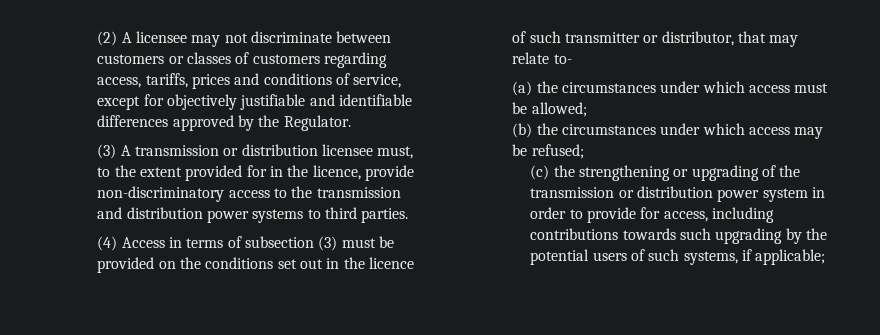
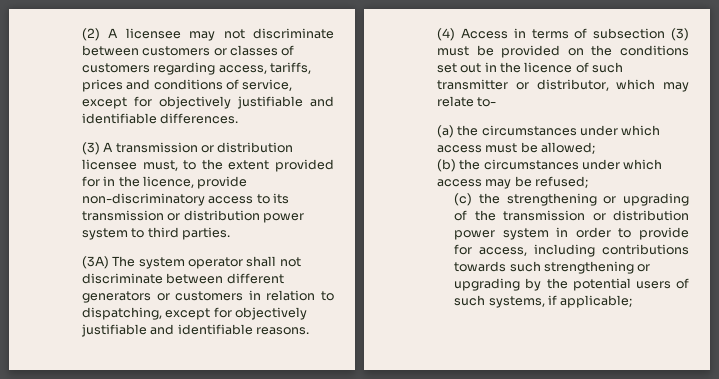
- (2) A licensee may not discriminate between customers or classes of customers regarding access, tariffs, prices and conditions of service, except for objectively justifiable and identifiable differences approved by the Regulator.
+ (2) A licensee may not discriminate between customers or classes of customers regarding access, tariffs, prices and conditions of service, except for objectively justifiable and identifiable differences.
- (3) A transmission or distribution licensee must, to the extent provided for in the licence, provide non-discriminatory access to the transmission and distribution power systems to third parties.
+ (3) A transmission or distribution licensee must, to the extent provided for in the licence, provide non-discriminatory access to its transmission or distribution power system to third parties.
+ (3A) The system operator shall not discriminate between different generators or customers in relation to dispatching, except for objectively justifiable and identifiable reasons.
- (4) Access in terms of subsection (3) must be provided on the conditions set out in the licence of such transmitter or distributor, that may relate to-
+ (4) Access in terms of subsection (3) must be provided on the conditions set out in the licence of such transmitter or distributor, which may relate to-
- (c) the strengthening or upgrading of the transmission or distribution power system in order to provide for access, including contributions towards such upgrading by the potential users of such systems, if applicable;
+ (c) the strengthening or upgrading of the transmission or distribution power system in order to provide for access, including contributions towards such strengthening or upgrading by the potential users of such systems, if applicable;

